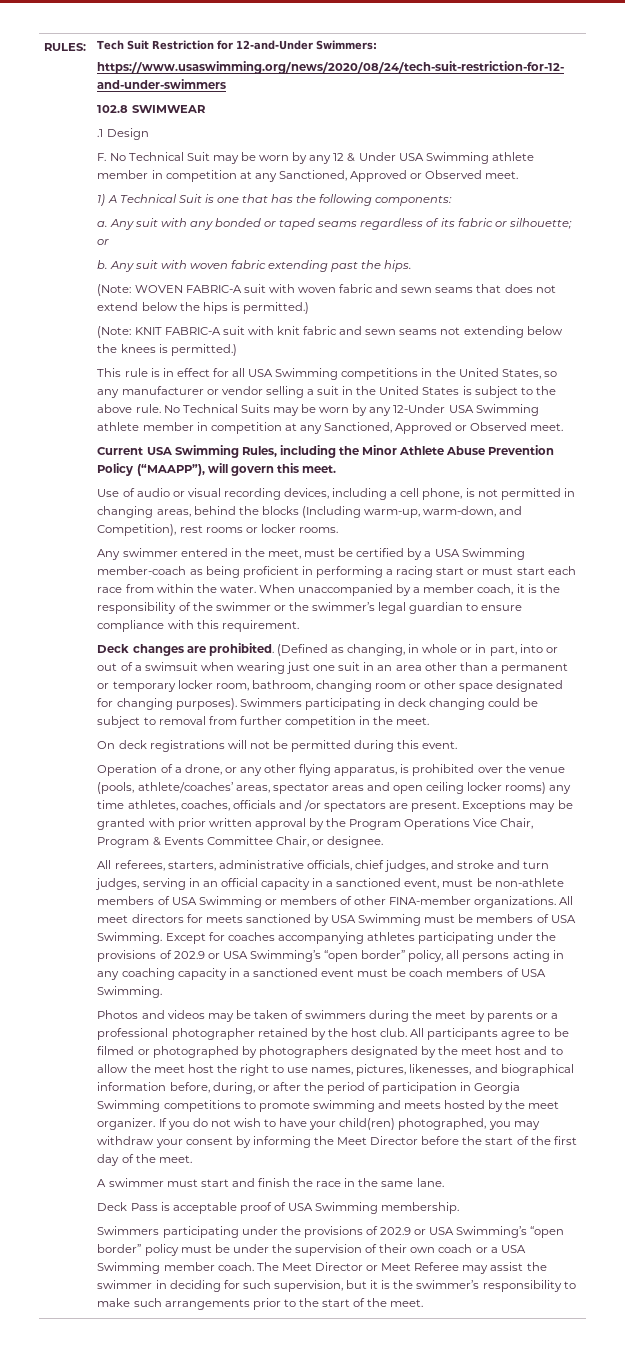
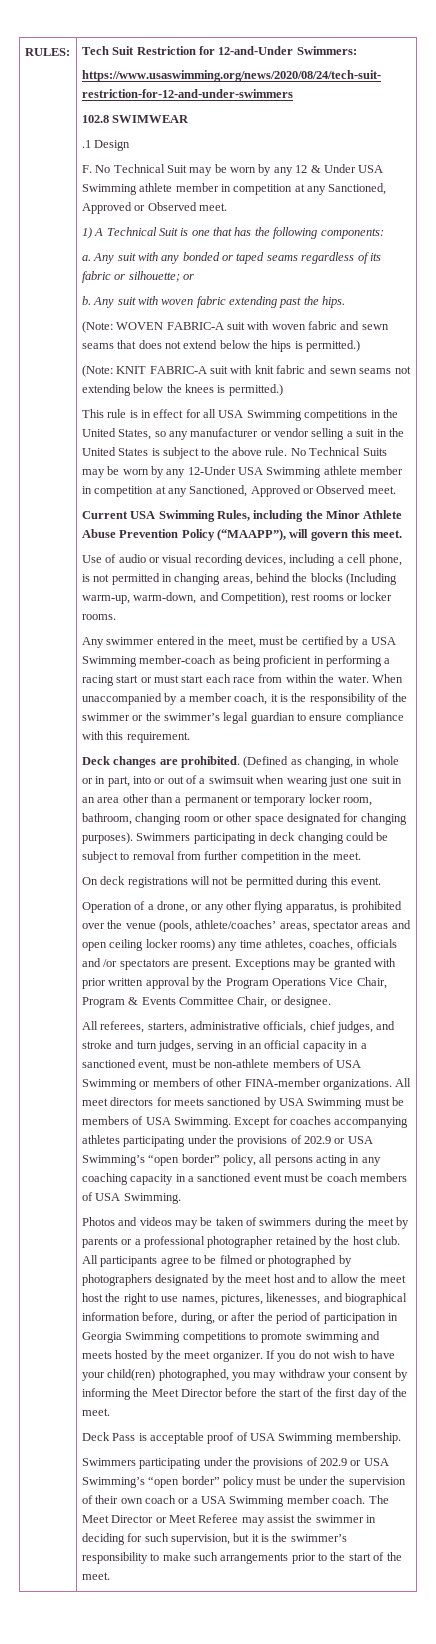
- A swimmer must start and finish the race in the same lane.

